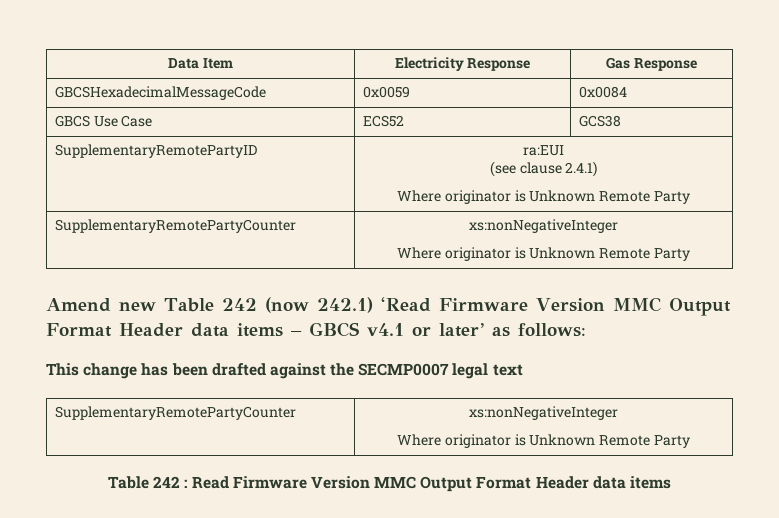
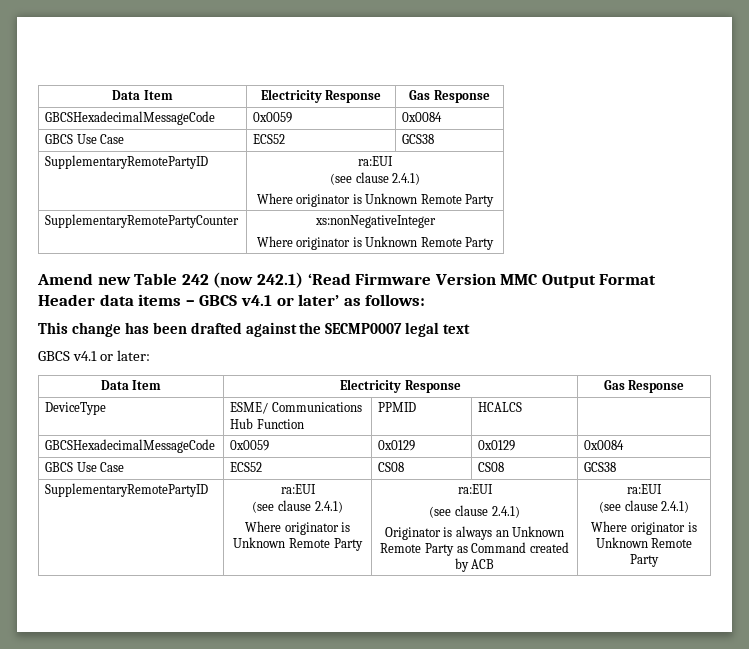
  This change has been drafted against the SECMP0007 legal text
- SupplementaryRemotePartyCounter | xs:nonNegativeInteger
+ GBCS v4.1 or later:
+ Data Item | Electricity Response | Gas Response
+ DeviceType | ESME/ Communications Hub Function | PPMID | HCALCS |
+ GBCSHexadecimalMessageCode | 0x0059 | 0x0129 | 0x0129 | 0x0084
+ GBCS Use Case | ECS52 | CS08 | CS08 | GCS38
+ SupplementaryRemotePartyID | ra:EUI
+ (see clause 2.4.1)
+ Where originator is Unknown Remote Party | ra:EUI
+ (see clause 2.4.1)
+ Originator is always an Unknown Remote Party as Command created by ACB | ra:EUI
+ (see clause 2.4.1)
  Where originator is Unknown Remote Party
- Table 242 : Read Firmware Version MMC Output Format Header data items

